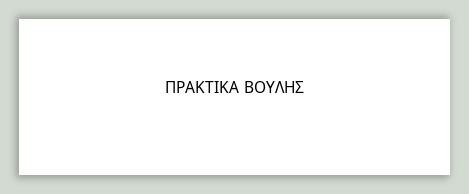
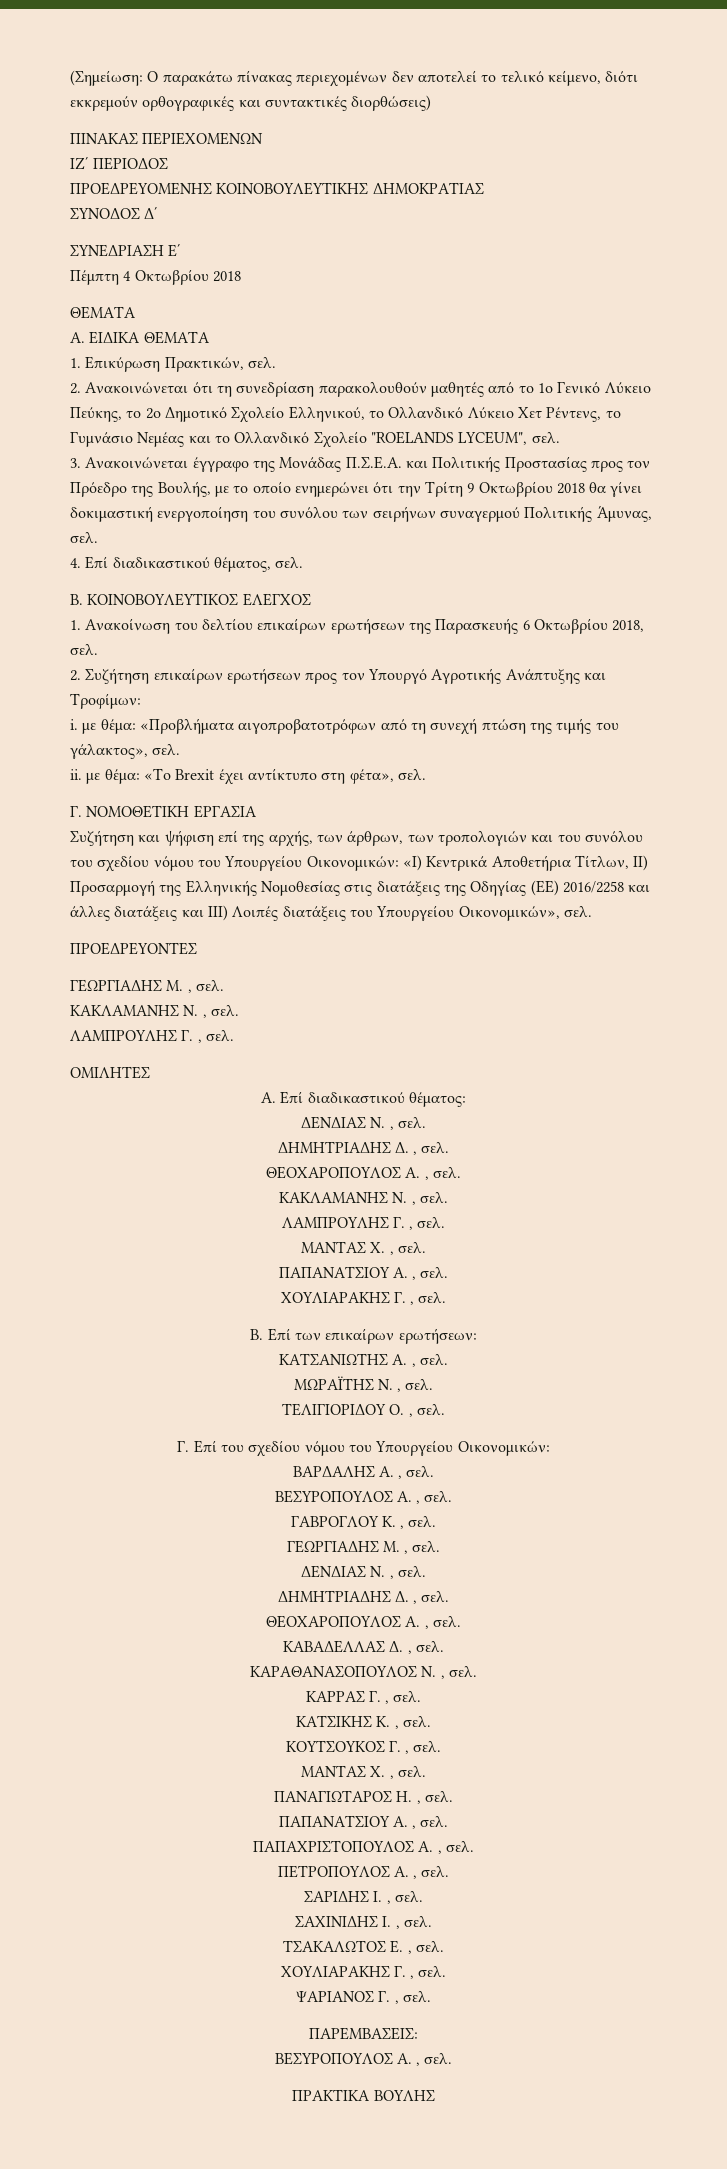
+ (Σημείωση: Ο παρακάτω πίνακας περιεχομένων δεν αποτελεί το τελικό κείμενο, διότι εκκρεμούν ορθογραφικές και συντακτικές διορθώσεις)
+ ΠΙΝΑΚΑΣ ΠΕΡΙΕΧΟΜΕΝΩΝ
+ ΙΖ΄ ΠΕΡΙΟΔΟΣ
+ ΠΡΟΕΔΡΕΥΟΜΕΝΗΣ ΚΟΙΝΟΒΟΥΛΕΥΤΙΚΗΣ ΔΗΜΟΚΡΑΤΙΑΣ
+ ΣΥΝΟΔΟΣ Δ΄
+ ΣΥΝΕΔΡΙΑΣΗ Ε΄
+ Πέμπτη 4 Οκτωβρίου 2018
+ ΘΕΜΑΤΑ
+ Α. ΕΙΔΙΚΑ ΘΕΜΑΤΑ
+ 1. Επικύρωση Πρακτικών, σελ.
+ 2. Ανακοινώνεται ότι τη συνεδρίαση παρακολουθούν μαθητές από το 1ο Γενικό Λύκειο Πεύκης, το 2ο Δημοτικό Σχολείο Ελληνικού, το Ολλανδικό Λύκειο Χετ Ρέντενς, το Γυμνάσιο Νεμέας και το Ολλανδικό Σχολείο "ROELANDS LYCEUM", σελ.
+ 3. Ανακοινώνεται έγγραφο της Μονάδας Π.Σ.Ε.Α. και Πολιτικής Προστασίας προς τον Πρόεδρο της Βουλής, με το οποίο ενημερώνει ότι την Τρίτη 9 Οκτωβρίου 2018 θα γίνει δοκιμαστική ενεργοποίηση του συνόλου των σειρήνων συναγερμού Πολιτικής Άμυνας, σελ.
+ 4. Επί διαδικαστικού θέματος, σελ.
+ Β. ΚΟΙΝΟΒΟΥΛΕΥΤΙΚΟΣ ΕΛΕΓΧΟΣ
+ 1. Ανακοίνωση του δελτίου επικαίρων ερωτήσεων της Παρασκευής 6 Οκτωβρίου 2018, σελ.
+ 2. Συζήτηση επικαίρων ερωτήσεων προς τον Υπουργό Αγροτικής Ανάπτυξης και Τροφίμων:
+ i. με θέμα: «Προβλήματα αιγοπροβατοτρόφων από τη συνεχή πτώση της τιμής του γάλακτος», σελ.
+ ii. με θέμα: «Το Brexit έχει αντίκτυπο στη φέτα», σελ.
+ Γ. ΝΟΜΟΘΕΤΙΚΗ ΕΡΓΑΣΙΑ
+ Συζήτηση και ψήφιση επί της αρχής, των άρθρων, των τροπολογιών και του συνόλου του σχεδίου νόμου του Υπουργείου Οικονομικών: «Ι) Κεντρικά Αποθετήρια Τίτλων, ΙΙ) Προσαρμογή της Ελληνικής Νομοθεσίας στις διατάξεις της Οδηγίας (ΕΕ) 2016/2258 και άλλες διατάξεις και ΙΙΙ) Λοιπές διατάξεις του Υπουργείου Οικονομικών», σελ.
+ ΠΡΟΕΔΡΕΥΟΝΤΕΣ
+ ΓΕΩΡΓΙΑΔΗΣ Μ. , σελ.
+ ΚΑΚΛΑΜΑΝΗΣ Ν. , σελ.
+ ΛΑΜΠΡΟΥΛΗΣ Γ. , σελ.
+ ΟΜΙΛΗΤΕΣ
+ Α. Επί διαδικαστικού θέματος:
+ ΔΕΝΔΙΑΣ Ν. , σελ.
+ ΔΗΜΗΤΡΙΑΔΗΣ Δ. , σελ.
+ ΘΕΟΧΑΡΟΠΟΥΛΟΣ Α. , σελ.
+ ΚΑΚΛΑΜΑΝΗΣ Ν. , σελ.
+ ΛΑΜΠΡΟΥΛΗΣ Γ. , σελ.
+ ΜΑΝΤΑΣ Χ. , σελ.
+ ΠΑΠΑΝΑΤΣΙΟΥ Α. , σελ.
+ ΧΟΥΛΙΑΡΑΚΗΣ Γ. , σελ.
+ Β. Επί των επικαίρων ερωτήσεων:
+ ΚΑΤΣΑΝΙΩΤΗΣ Α. , σελ.
+ ΜΩΡΑΪΤΗΣ Ν. , σελ.
+ ΤΕΛΙΓΙΟΡΙΔΟΥ Ο. , σελ.
+ Γ. Επί του σχεδίου νόμου του Υπουργείου Οικονομικών:
+ ΒΑΡΔΑΛΗΣ Α. , σελ.
+ ΒΕΣΥΡΟΠΟΥΛΟΣ Α. , σελ.
+ ΓΑΒΡΟΓΛΟΥ Κ. , σελ.
+ ΓΕΩΡΓΙΑΔΗΣ Μ. , σελ.
+ ΔΕΝΔΙΑΣ Ν. , σελ.
+ ΔΗΜΗΤΡΙΑΔΗΣ Δ. , σελ.
+ ΘΕΟΧΑΡΟΠΟΥΛΟΣ Α. , σελ.
+ ΚΑΒΑΔΕΛΛΑΣ Δ. , σελ.
+ ΚΑΡΑΘΑΝΑΣΟΠΟΥΛΟΣ Ν. , σελ.
+ ΚΑΡΡΑΣ Γ. , σελ.
+ ΚΑΤΣΙΚΗΣ Κ. , σελ.
+ ΚΟΥΤΣΟΥΚΟΣ Γ. , σελ.
+ ΜΑΝΤΑΣ Χ. , σελ.
+ ΠΑΝΑΓΙΩΤΑΡΟΣ Η. , σελ.
+ ΠΑΠΑΝΑΤΣΙΟΥ Α. , σελ.
+ ΠΑΠΑΧΡΙΣΤΟΠΟΥΛΟΣ Α. , σελ.
+ ΠΕΤΡΟΠΟΥΛΟΣ Α. , σελ.
+ ΣΑΡΙΔΗΣ Ι. , σελ.
+ ΣΑΧΙΝΙΔΗΣ Ι. , σελ.
+ ΤΣΑΚΑΛΩΤΟΣ Ε. , σελ.
+ ΧΟΥΛΙΑΡΑΚΗΣ Γ. , σελ.
+ ΨΑΡΙΑΝΟΣ Γ. , σελ.
+ ΠΑΡΕΜΒΑΣΕΙΣ:
+ ΒΕΣΥΡΟΠΟΥΛΟΣ Α. , σελ.

